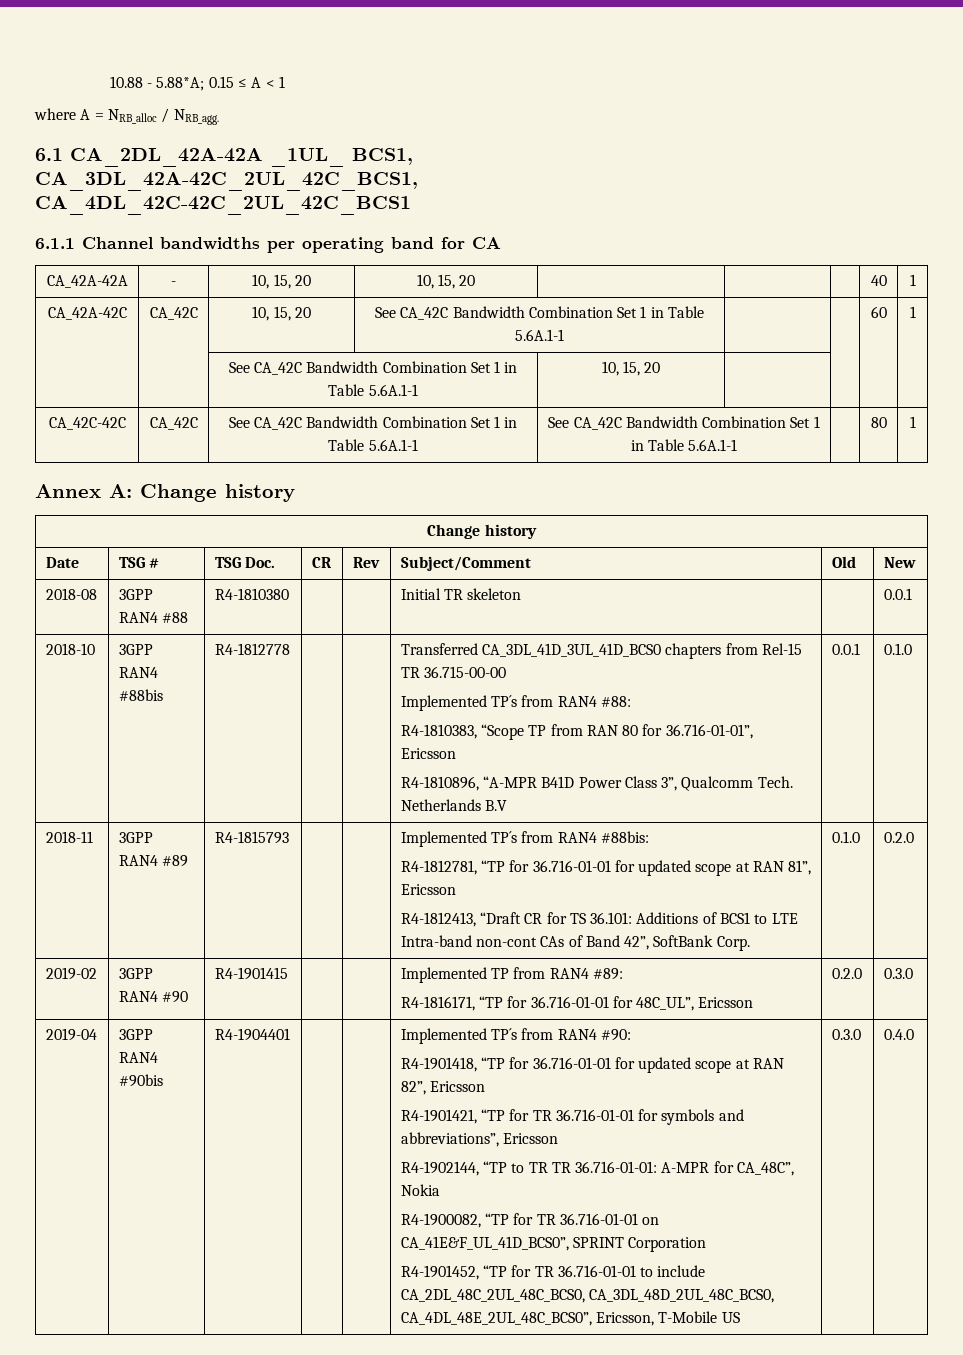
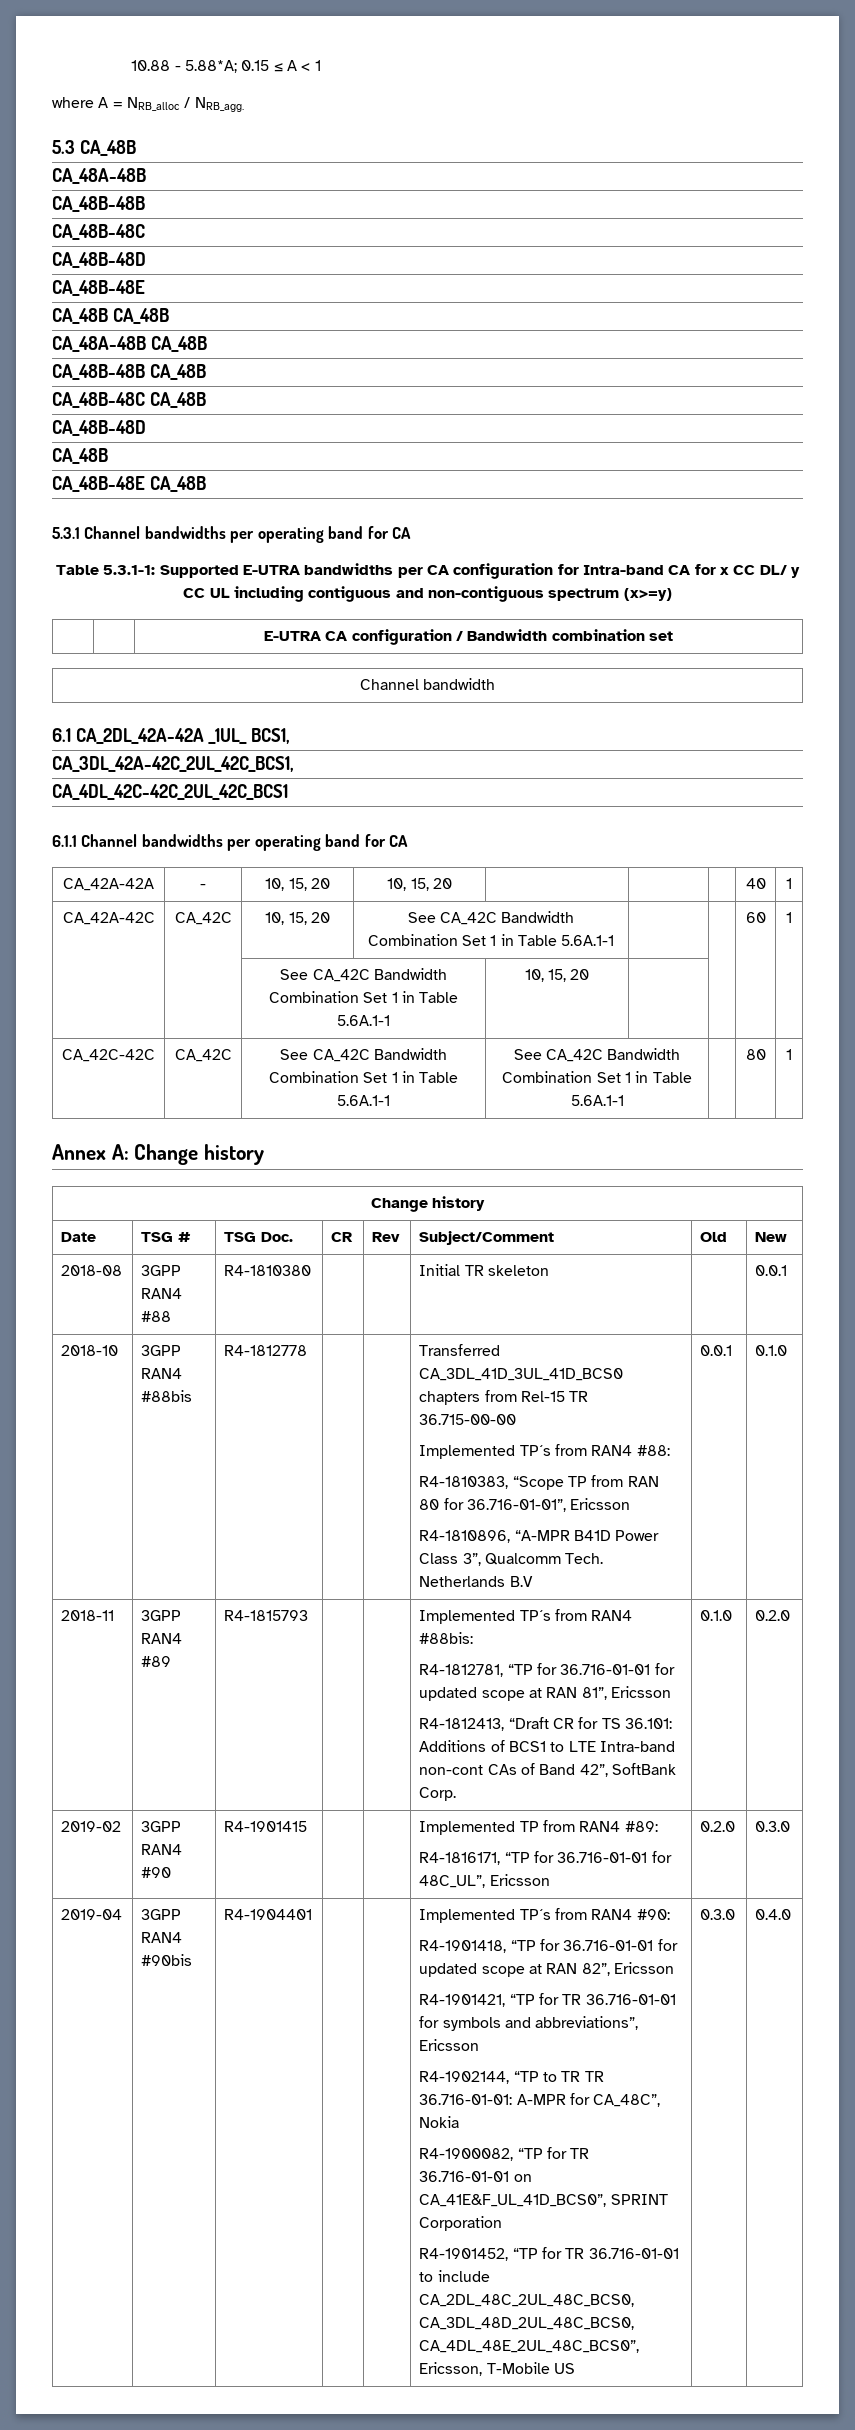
+ 5.3 CA_48B
+ CA_48A-48B
+ CA_48B-48B
+ CA_48B-48C
+ CA_48B-48D
+ CA_48B-48E
+ CA_48B CA_48B
+ CA_48A-48B CA_48B
+ CA_48B-48B CA_48B
+ CA_48B-48C CA_48B
+ CA_48B-48D
+ CA_48B
+ CA_48B-48E CA_48B
+ 5.3.1 Channel bandwidths per operating band for CA
+ Table 5.3.1-1: Supported E-UTRA bandwidths per CA configuration for Intra-band CA for x CC DL/ y CC UL including contiguous and non-contiguous spectrum (x>=y)
+ | | E-UTRA CA configuration / Bandwidth combination set
+ Channel bandwidth

